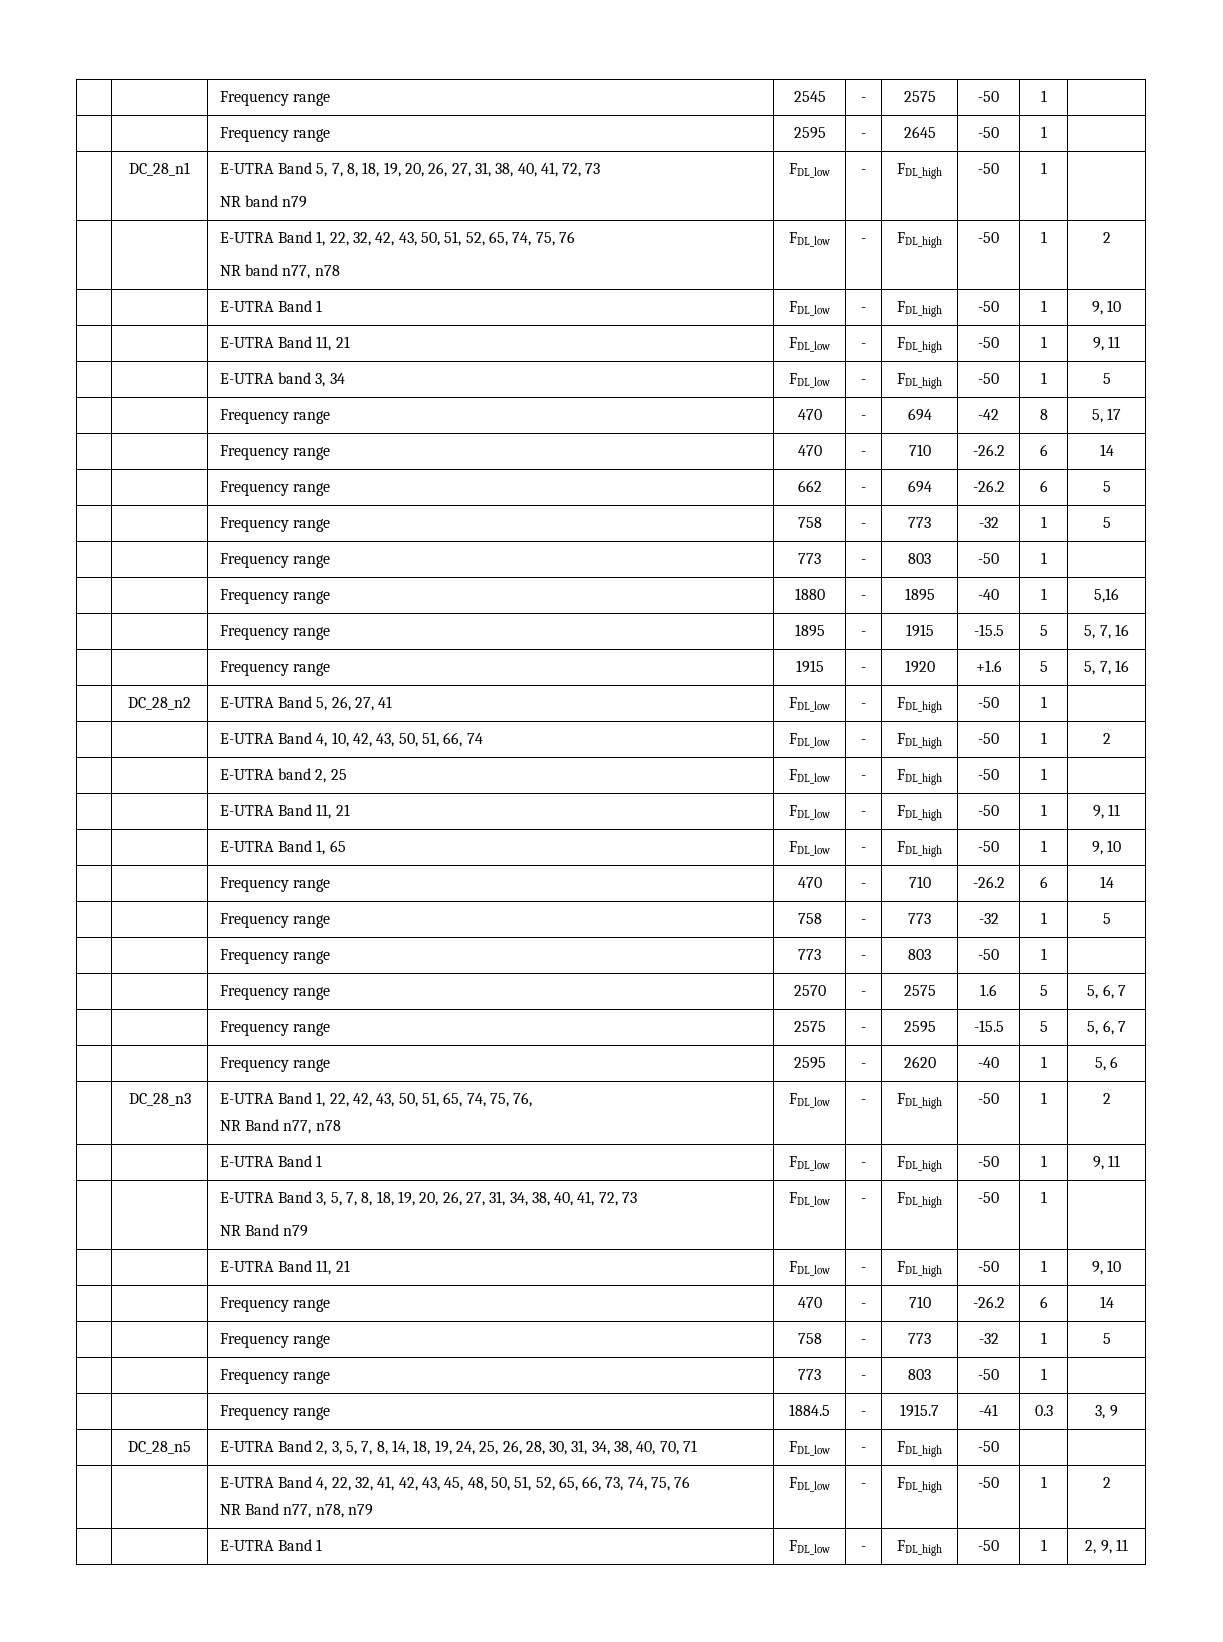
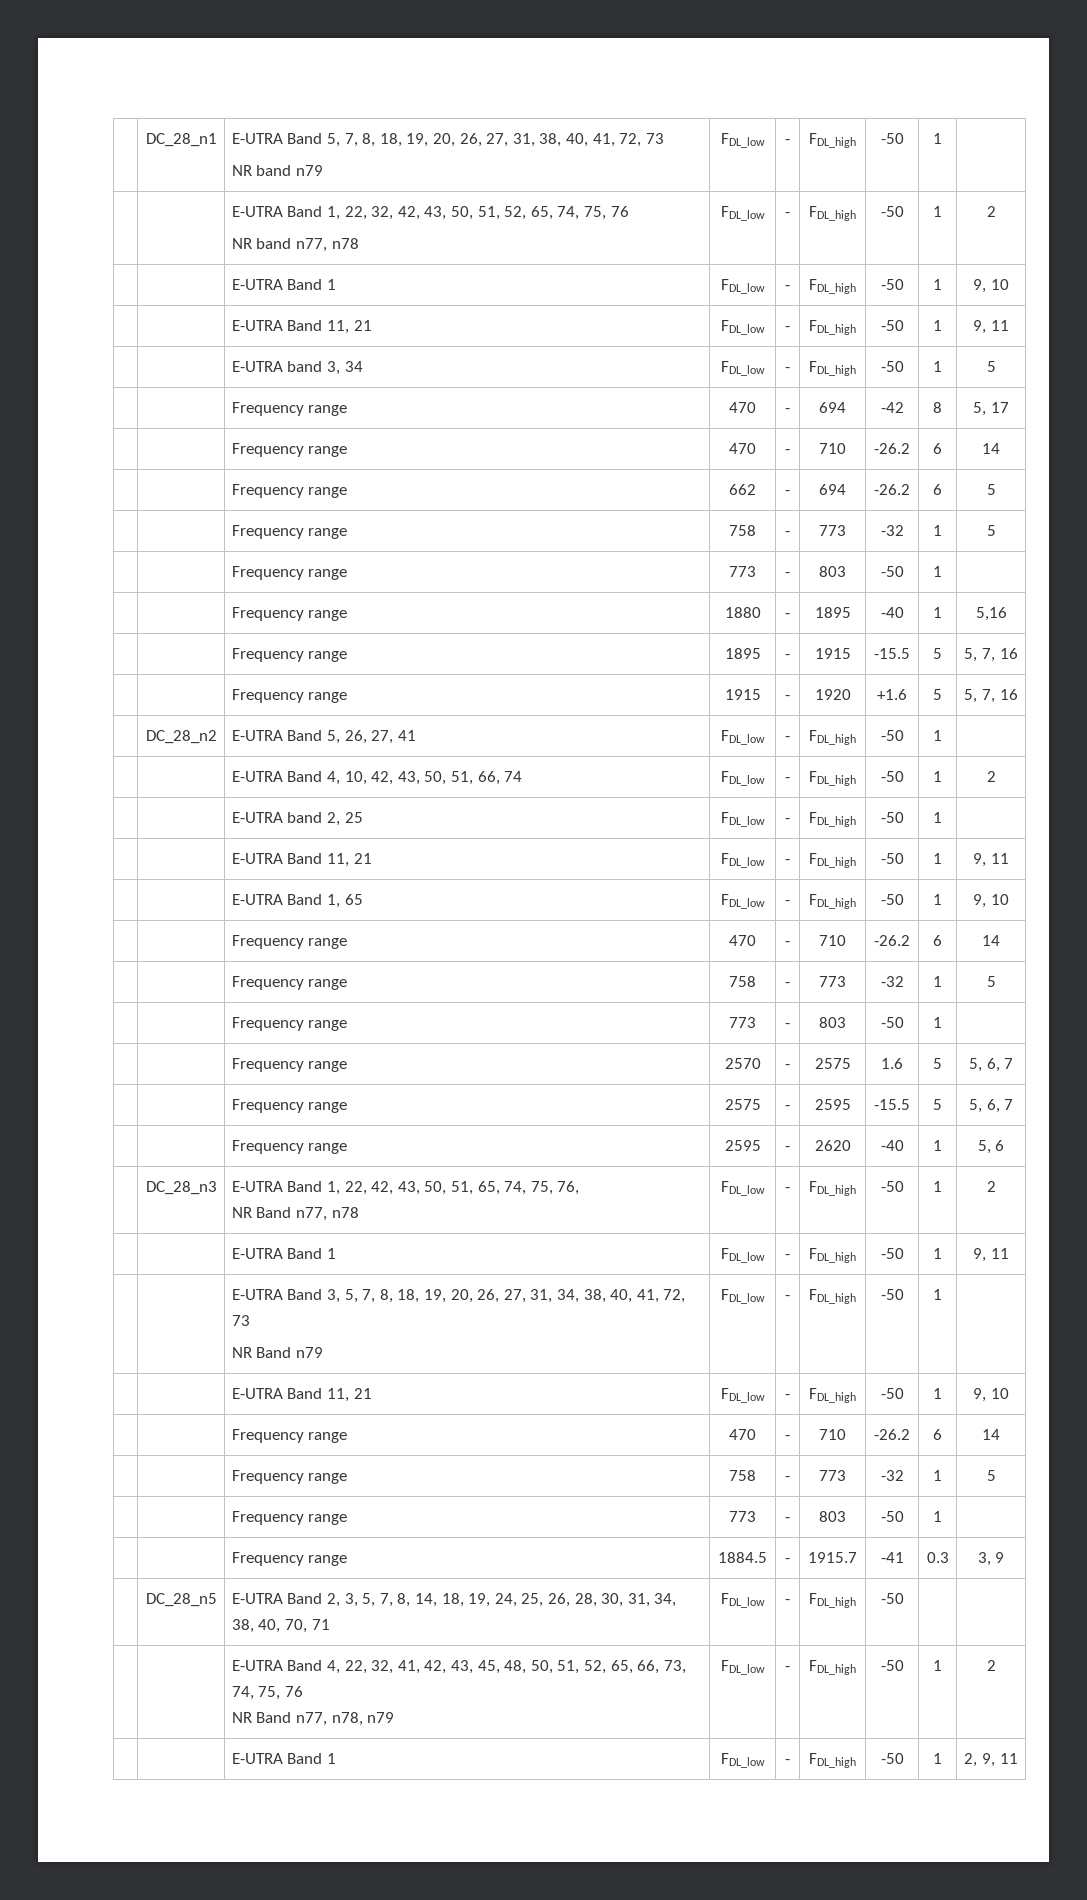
- | | Frequency range | 2545 | - | 2575 | -50 | 1 |
- | | Frequency range | 2595 | - | 2645 | -50 | 1 |

